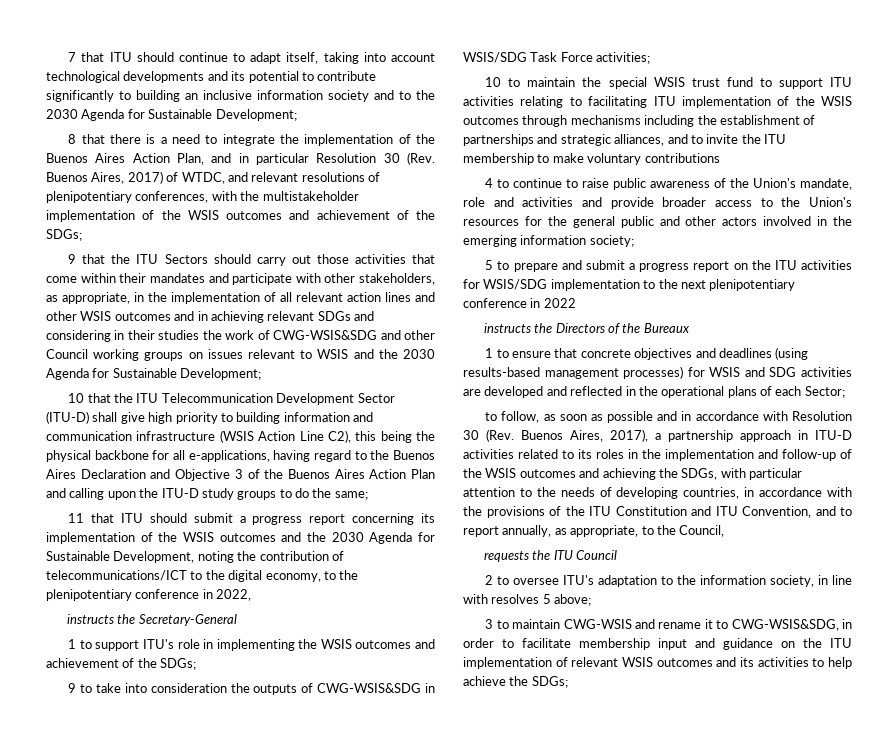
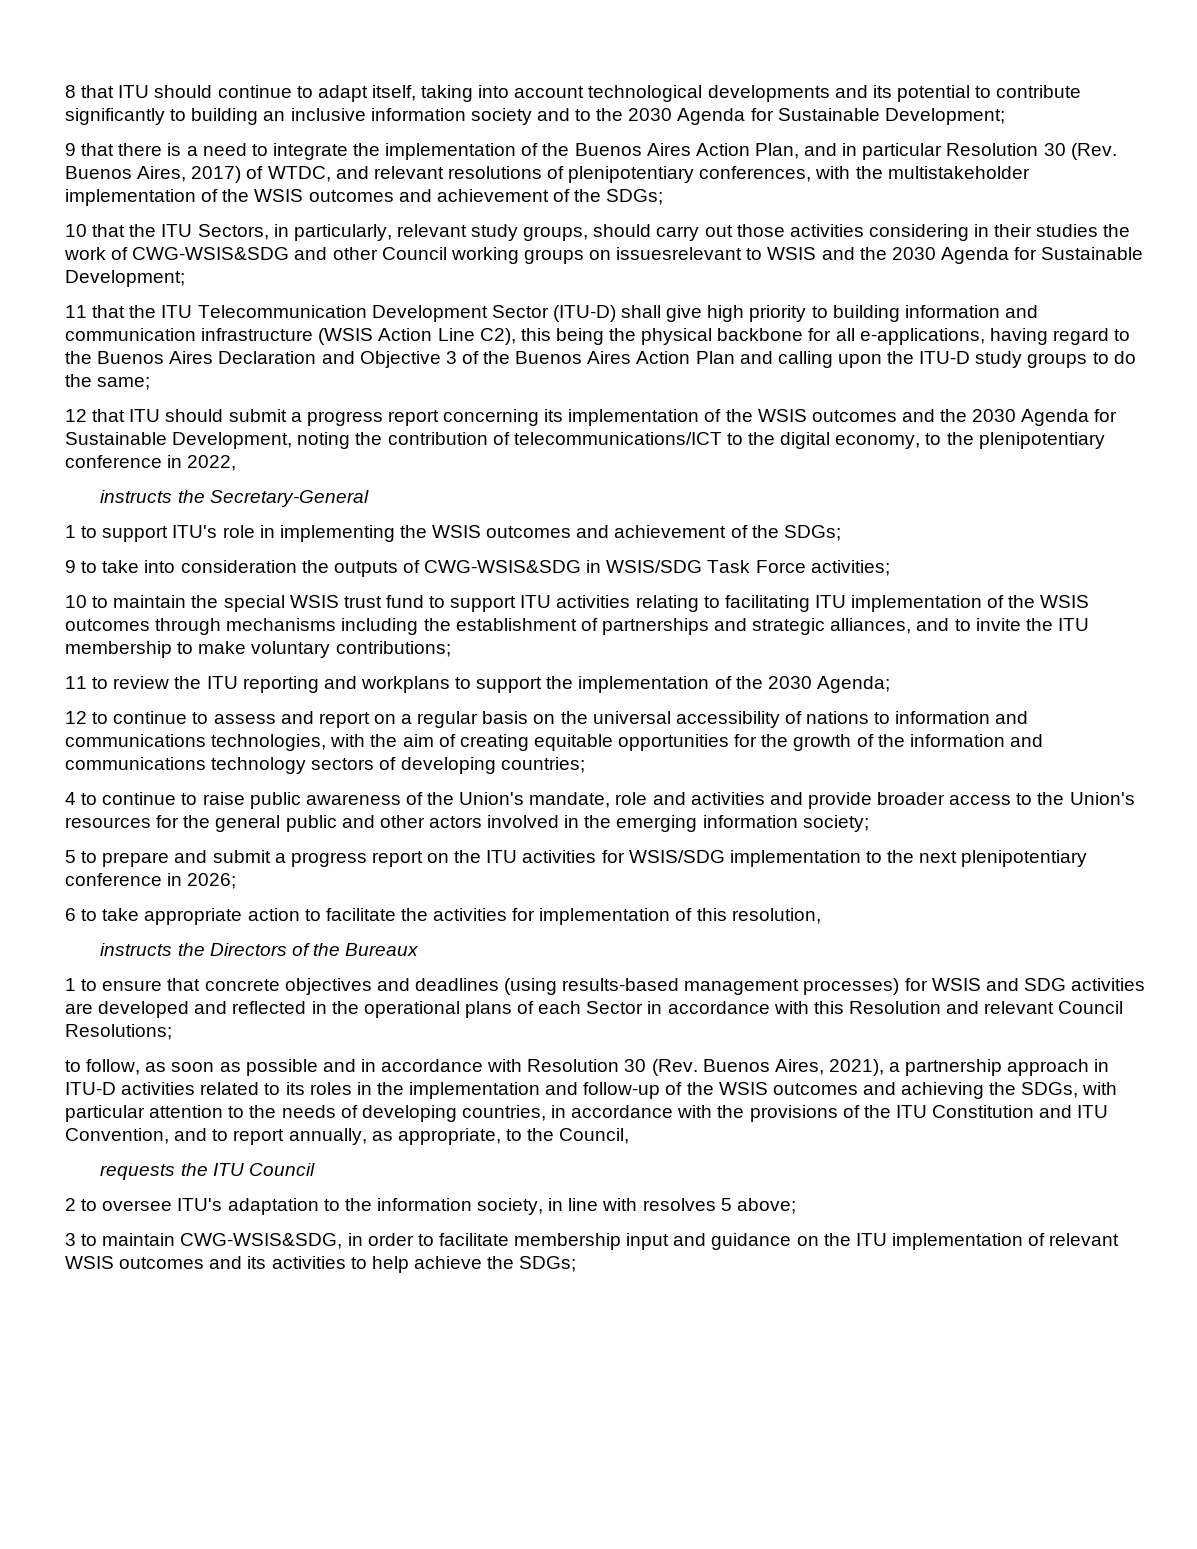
- 7 that ITU should continue to adapt itself, taking into account technological developments and its potential to contribute significantly to building an inclusive information society and to the 2030 Agenda for Sustainable Development;
+ 8 that ITU should continue to adapt itself, taking into account technological developments and its potential to contribute significantly to building an inclusive information society and to the 2030 Agenda for Sustainable Development;
- 8 that there is a need to integrate the implementation of the Buenos Aires Action Plan, and in particular Resolution 30 (Rev. Buenos Aires, 2017) of WTDC, and relevant resolutions of plenipotentiary conferences, with the multistakeholder implementation of the WSIS outcomes and achievement of the SDGs;
+ 9 that there is a need to integrate the implementation of the Buenos Aires Action Plan, and in particular Resolution 30 (Rev. Buenos Aires, 2017) of WTDC, and relevant resolutions of plenipotentiary conferences, with the multistakeholder implementation of the WSIS outcomes and achievement of the SDGs;
- 9 that the ITU Sectors should carry out those activities that come within their mandates and participate with other stakeholders, as appropriate, in the implementation of all relevant action lines and other WSIS outcomes and in achieving relevant SDGs and considering in their studies the work of CWG-WSIS&SDG and other Council working groups on issues relevant to WSIS and the 2030 Agenda for Sustainable Development;
+ 10 that the ITU Sectors, in particularly, relevant study groups, should carry out those activities considering in their studies the work of CWG-WSIS&SDG and other Council working groups on issuesrelevant to WSIS and the 2030 Agenda for Sustainable Development;
- 10 that the ITU Telecommunication Development Sector (ITU-D) shall give high priority to building information and communication infrastructure (WSIS Action Line C2), this being the physical backbone for all e-applications, having regard to the Buenos Aires Declaration and Objective 3 of the Buenos Aires Action Plan and calling upon the ITU-D study groups to do the same;
+ 11 that the ITU Telecommunication Development Sector (ITU-D) shall give high priority to building information and communication infrastructure (WSIS Action Line C2), this being the physical backbone for all e-applications, having regard to the Buenos Aires Declaration and Objective 3 of the Buenos Aires Action Plan and calling upon the ITU-D study groups to do the same;
- 11 that ITU should submit a progress report concerning its implementation of the WSIS outcomes and the 2030 Agenda for Sustainable Development, noting the contribution of telecommunications/ICT to the digital economy, to the plenipotentiary conference in 2022,
+ 12 that ITU should submit a progress report concerning its implementation of the WSIS outcomes and the 2030 Agenda for Sustainable Development, noting the contribution of telecommunications/ICT to the digital economy, to the plenipotentiary conference in 2022,
- 10 to maintain the special WSIS trust fund to support ITU activities relating to facilitating ITU implementation of the WSIS outcomes through mechanisms including the establishment of partnerships and strategic alliances, and to invite the ITU membership to make voluntary contributions
+ 10 to maintain the special WSIS trust fund to support ITU activities relating to facilitating ITU implementation of the WSIS outcomes through mechanisms including the establishment of partnerships and strategic alliances, and to invite the ITU membership to make voluntary contributions;
+ 11 to review the ITU reporting and workplans to support the implementation of the 2030 Agenda;
+ 12 to continue to assess and report on a regular basis on the universal accessibility of nations to information and communications technologies, with the aim of creating equitable opportunities for the growth of the information and communications technology sectors of developing countries;
- 5 to prepare and submit a progress report on the ITU activities for WSIS/SDG implementation to the next plenipotentiary conference in 2022
+ 5 to prepare and submit a progress report on the ITU activities for WSIS/SDG implementation to the next plenipotentiary conference in 2026;
+ 6 to take appropriate action to facilitate the activities for implementation of this resolution,
- 1 to ensure that concrete objectives and deadlines (using results-based management processes) for WSIS and SDG activities are developed and reflected in the operational plans of each Sector;
+ 1 to ensure that concrete objectives and deadlines (using results-based management processes) for WSIS and SDG activities are developed and reflected in the operational plans of each Sector in accordance with this Resolution and relevant Council Resolutions;
- to follow, as soon as possible and in accordance with Resolution 30 (Rev. Buenos Aires, 2017), a partnership approach in ITU-D activities related to its roles in the implementation and follow-up of the WSIS outcomes and achieving the SDGs, with particular attention to the needs of developing countries, in accordance with the provisions of the ITU Constitution and ITU Convention, and to report annually, as appropriate, to the Council,
+ to follow, as soon as possible and in accordance with Resolution 30 (Rev. Buenos Aires, 2021), a partnership approach in ITU-D activities related to its roles in the implementation and follow-up of the WSIS outcomes and achieving the SDGs, with particular attention to the needs of developing countries, in accordance with the provisions of the ITU Constitution and ITU Convention, and to report annually, as appropriate, to the Council,
- 3 to maintain CWG-WSIS and rename it to CWG-WSIS&SDG, in order to facilitate membership input and guidance on the ITU implementation of relevant WSIS outcomes and its activities to help achieve the SDGs;
+ 3 to maintain CWG-WSIS&SDG, in order to facilitate membership input and guidance on the ITU implementation of relevant WSIS outcomes and its activities to help achieve the SDGs;

